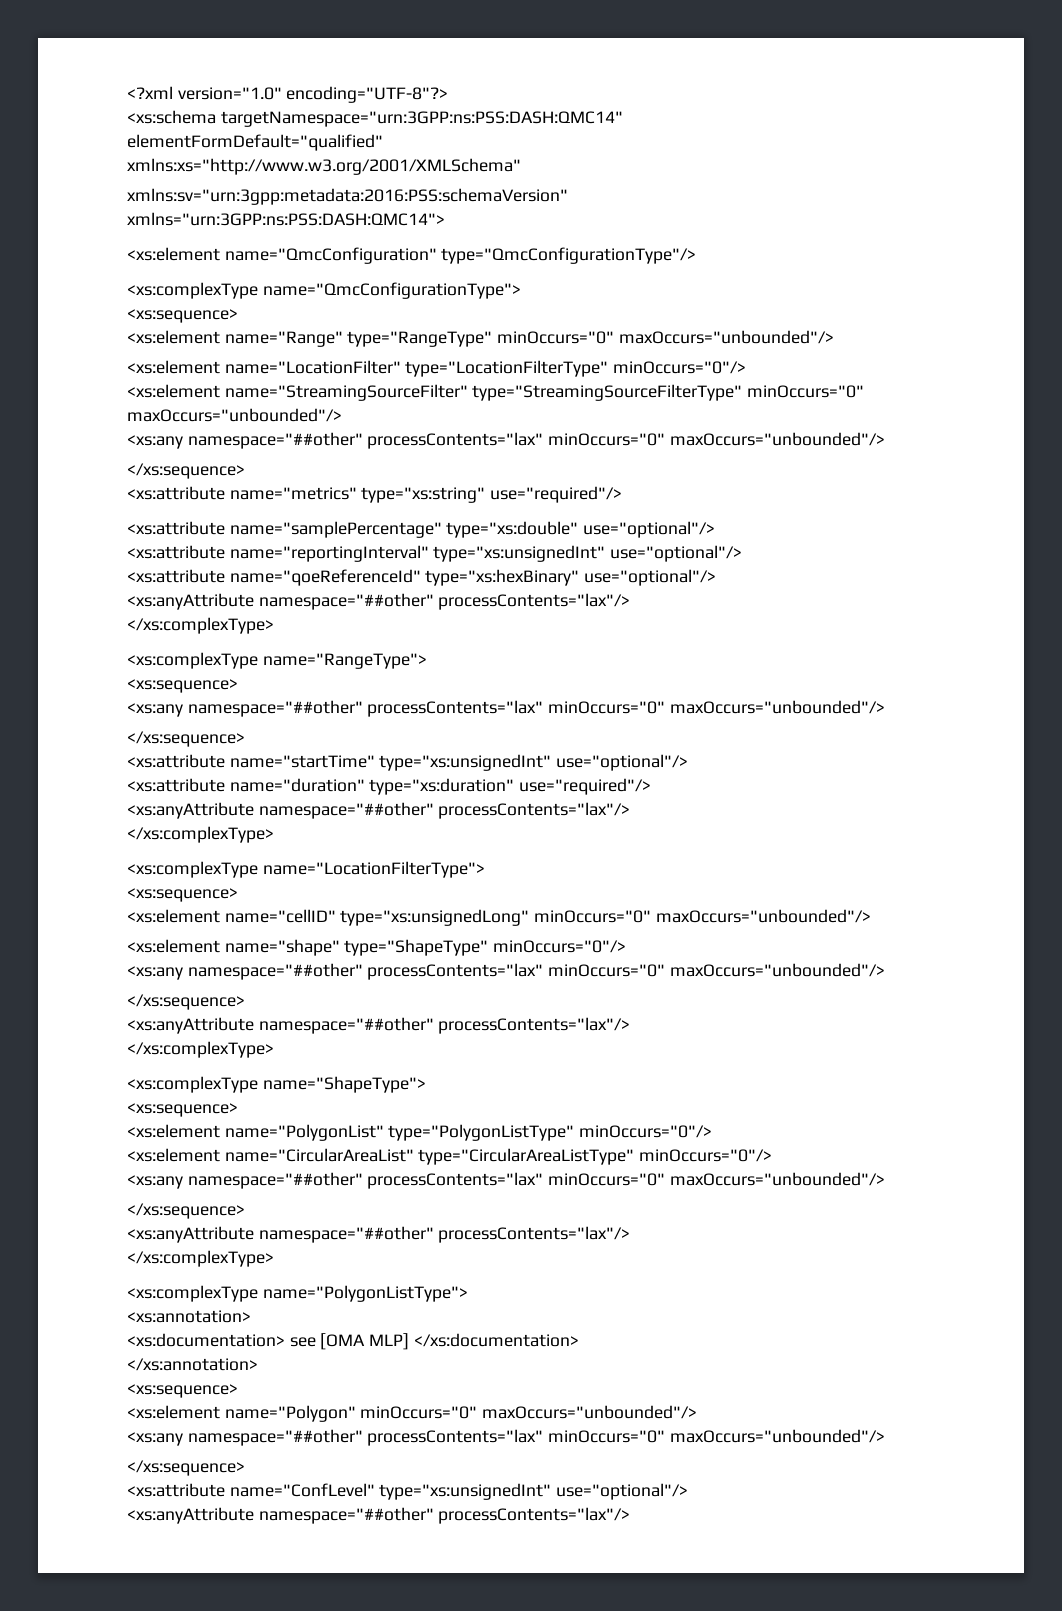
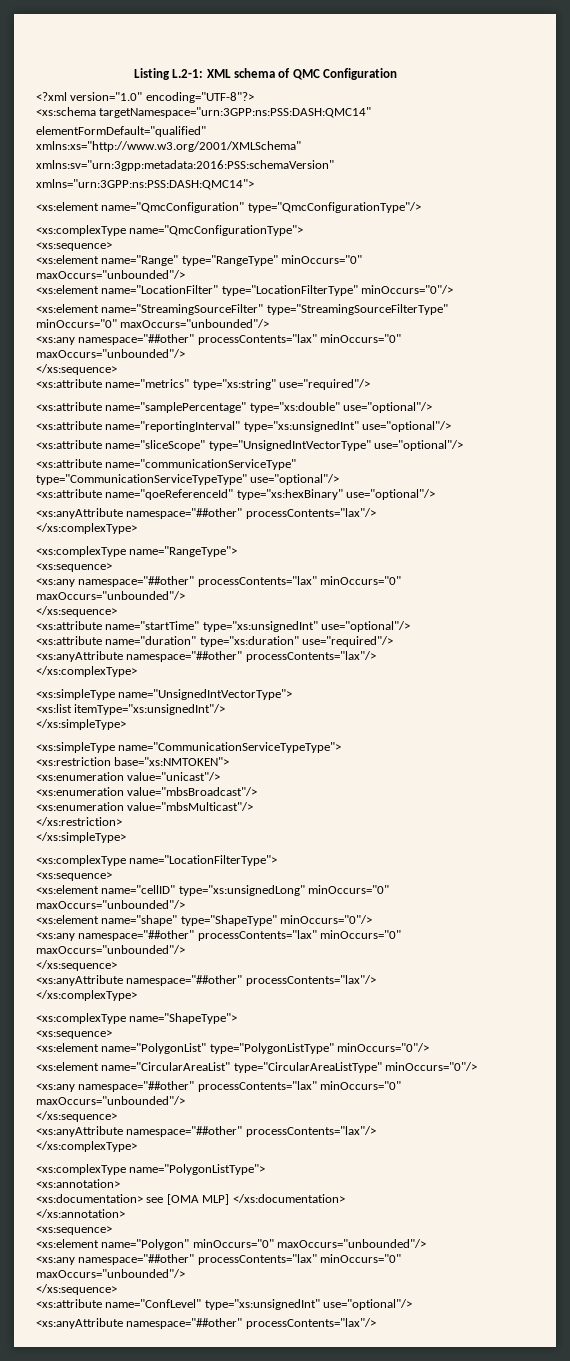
+ Listing L.2-1: XML schema of QMC Configuration
+ <xs:attribute name="sliceScope" type="UnsignedIntVectorType" use="optional"/>
+ <xs:attribute name="communicationServiceType" type="CommunicationServiceTypeType" use="optional"/>
+ <xs:simpleType name="UnsignedIntVectorType">
+ <xs:list itemType="xs:unsignedInt"/>
+ </xs:simpleType>
+ <xs:simpleType name="CommunicationServiceTypeType">
+ <xs:restriction base="xs:NMTOKEN">
+ <xs:enumeration value="unicast"/>
+ <xs:enumeration value="mbsBroadcast"/>
+ <xs:enumeration value="mbsMulticast"/>
+ </xs:restriction>
+ </xs:simpleType>

